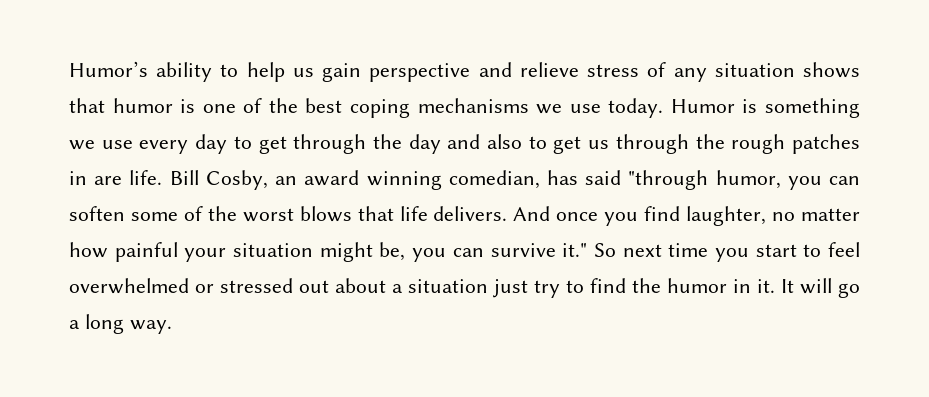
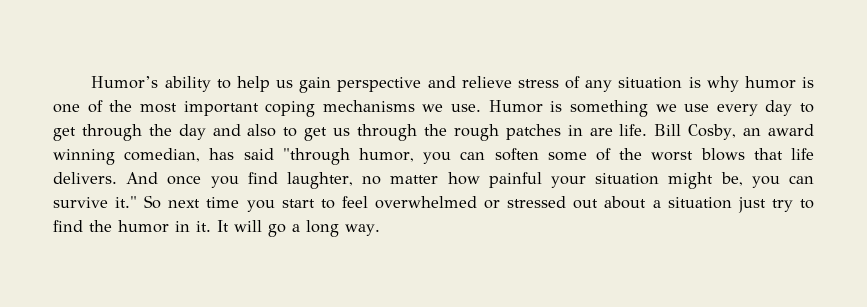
- Humor’s ability to help us gain perspective and relieve stress of any situation shows that humor is one of the best coping mechanisms we use today.
+ Humor’s ability to help us gain perspective and relieve stress of any situation is why humor is one of the most important coping mechanisms we use.

